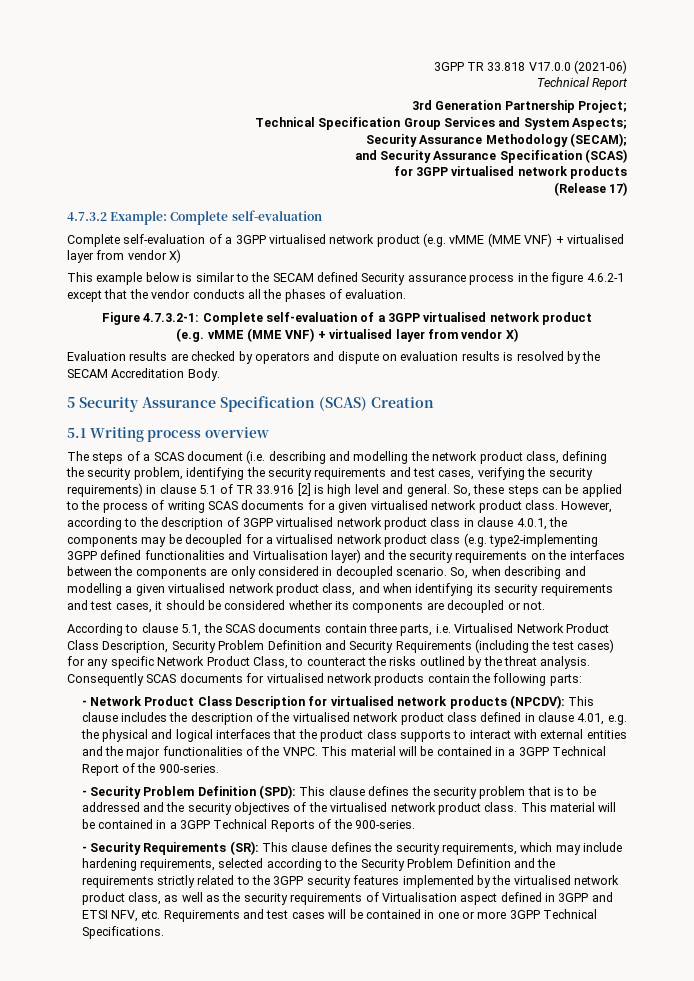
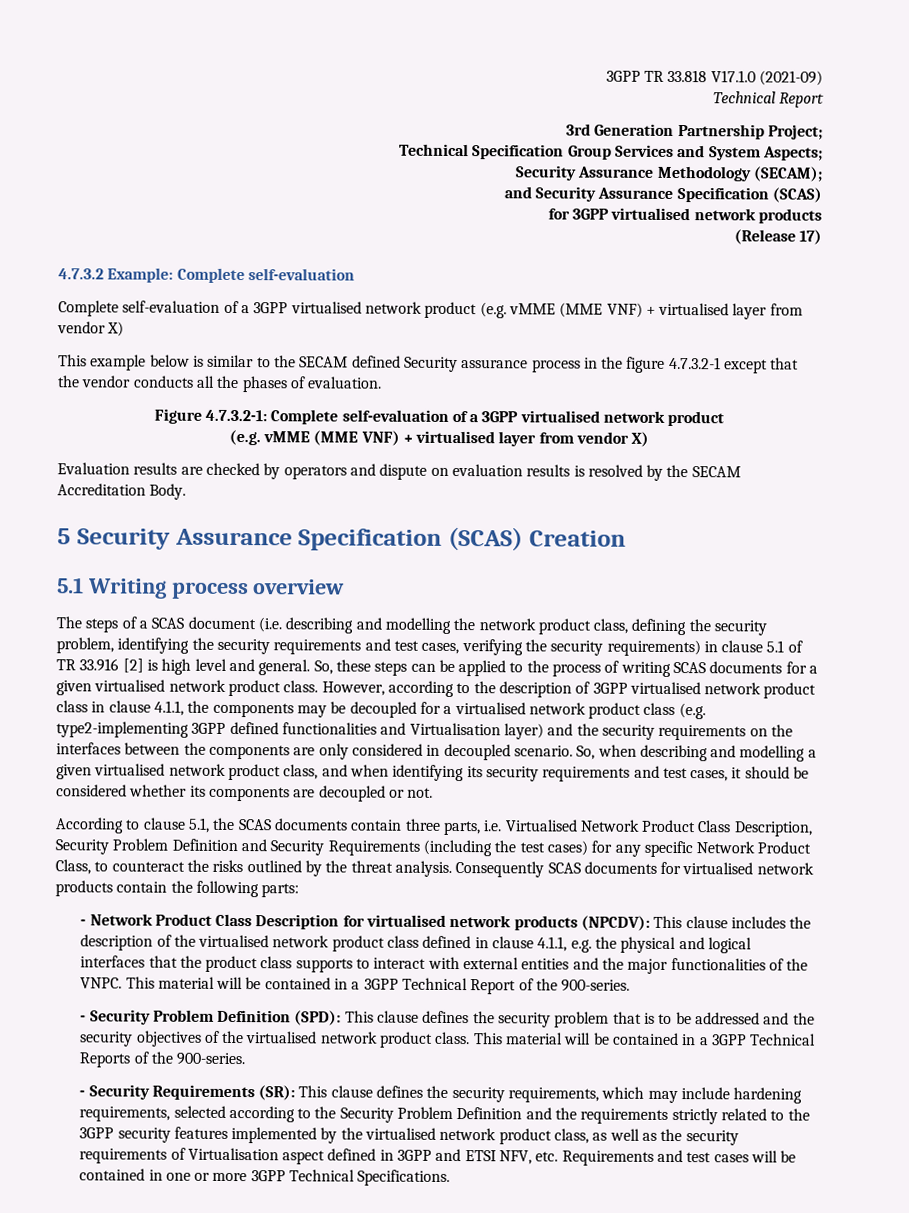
- 3GPP TR 33.818 V17.0.0 (2021-06)
+ 3GPP TR 33.818 V17.1.0 (2021-09)
- This example below is similar to the SECAM defined Security assurance process in the figure 4.6.2-1 except that the vendor conducts all the phases of evaluation.
+ This example below is similar to the SECAM defined Security assurance process in the figure 4.7.3.2-1 except that the vendor conducts all the phases of evaluation.
- However, according to the description of 3GPP virtualised network product class in clause 4.0.1, the components may be decoupled for a virtualised network product class (e.g. type2-implementing 3GPP defined functionalities and Virtualisation layer) and the security requirements on the interfaces between the components are only considered in decoupled scenario.
+ However, according to the description of 3GPP virtualised network product class in clause 4.1.1, the components may be decoupled for a virtualised network product class (e.g. type2-implementing 3GPP defined functionalities and Virtualisation layer) and the security requirements on the interfaces between the components are only considered in decoupled scenario.
- - Network Product Class Description for virtualised network products (NPCDV): This clause includes the description of the virtualised network product class defined in clause 4.01, e.g. the physical and logical interfaces that the product class supports to interact with external entities and the major functionalities of the VNPC.
+ - Network Product Class Description for virtualised network products (NPCDV): This clause includes the description of the virtualised network product class defined in clause 4.1.1, e.g. the physical and logical interfaces that the product class supports to interact with external entities and the major functionalities of the VNPC.

